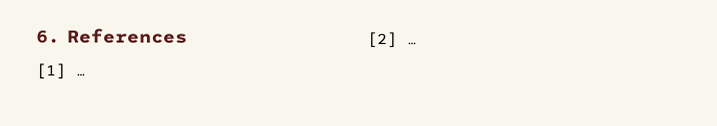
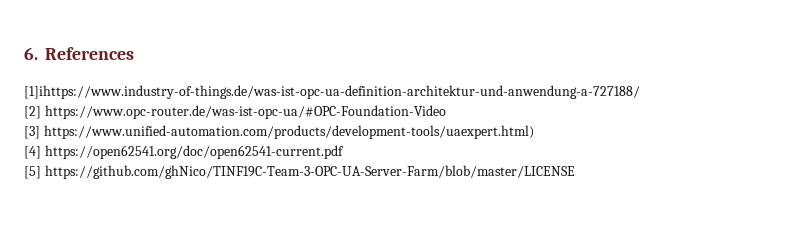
- [1] …
+ [1]ihttps://www.industry-of-things.de/was-ist-opc-ua-definition-architektur-und-anwendung-a-727188/
- [2] …
+ [2] https://www.opc-router.de/was-ist-opc-ua/#OPC-Foundation-Video
+ [3] https://www.unified-automation.com/products/development-tools/uaexpert.html)
+ [4] https://open62541.org/doc/open62541-current.pdf
+ [5] https://github.com/ghNico/TINF19C-Team-3-OPC-UA-Server-Farm/blob/master/LICENSE

